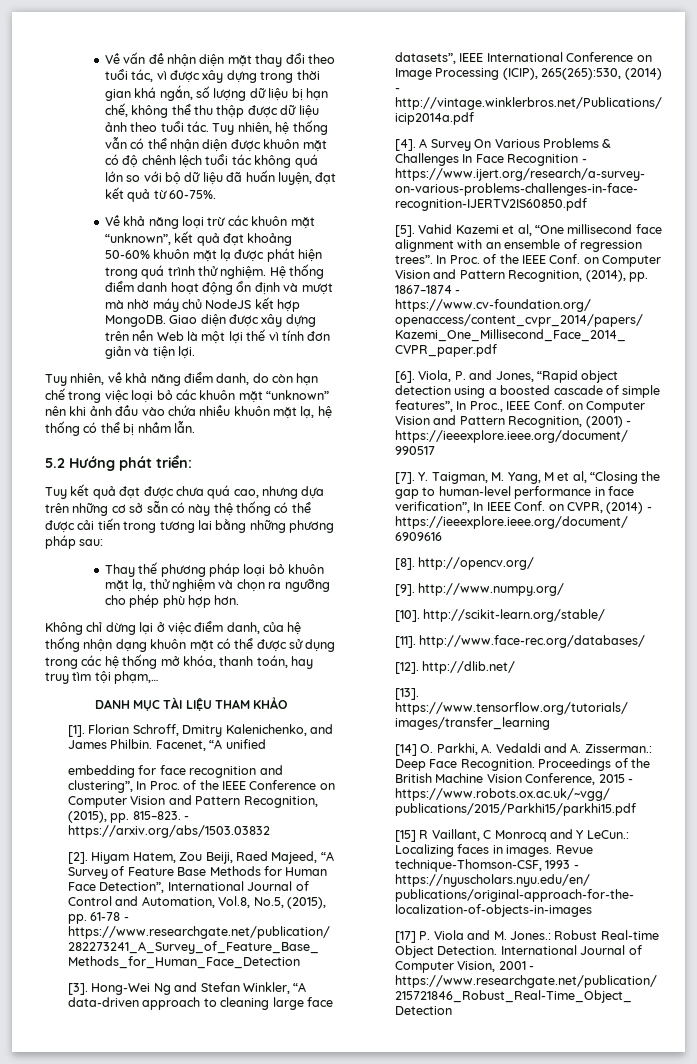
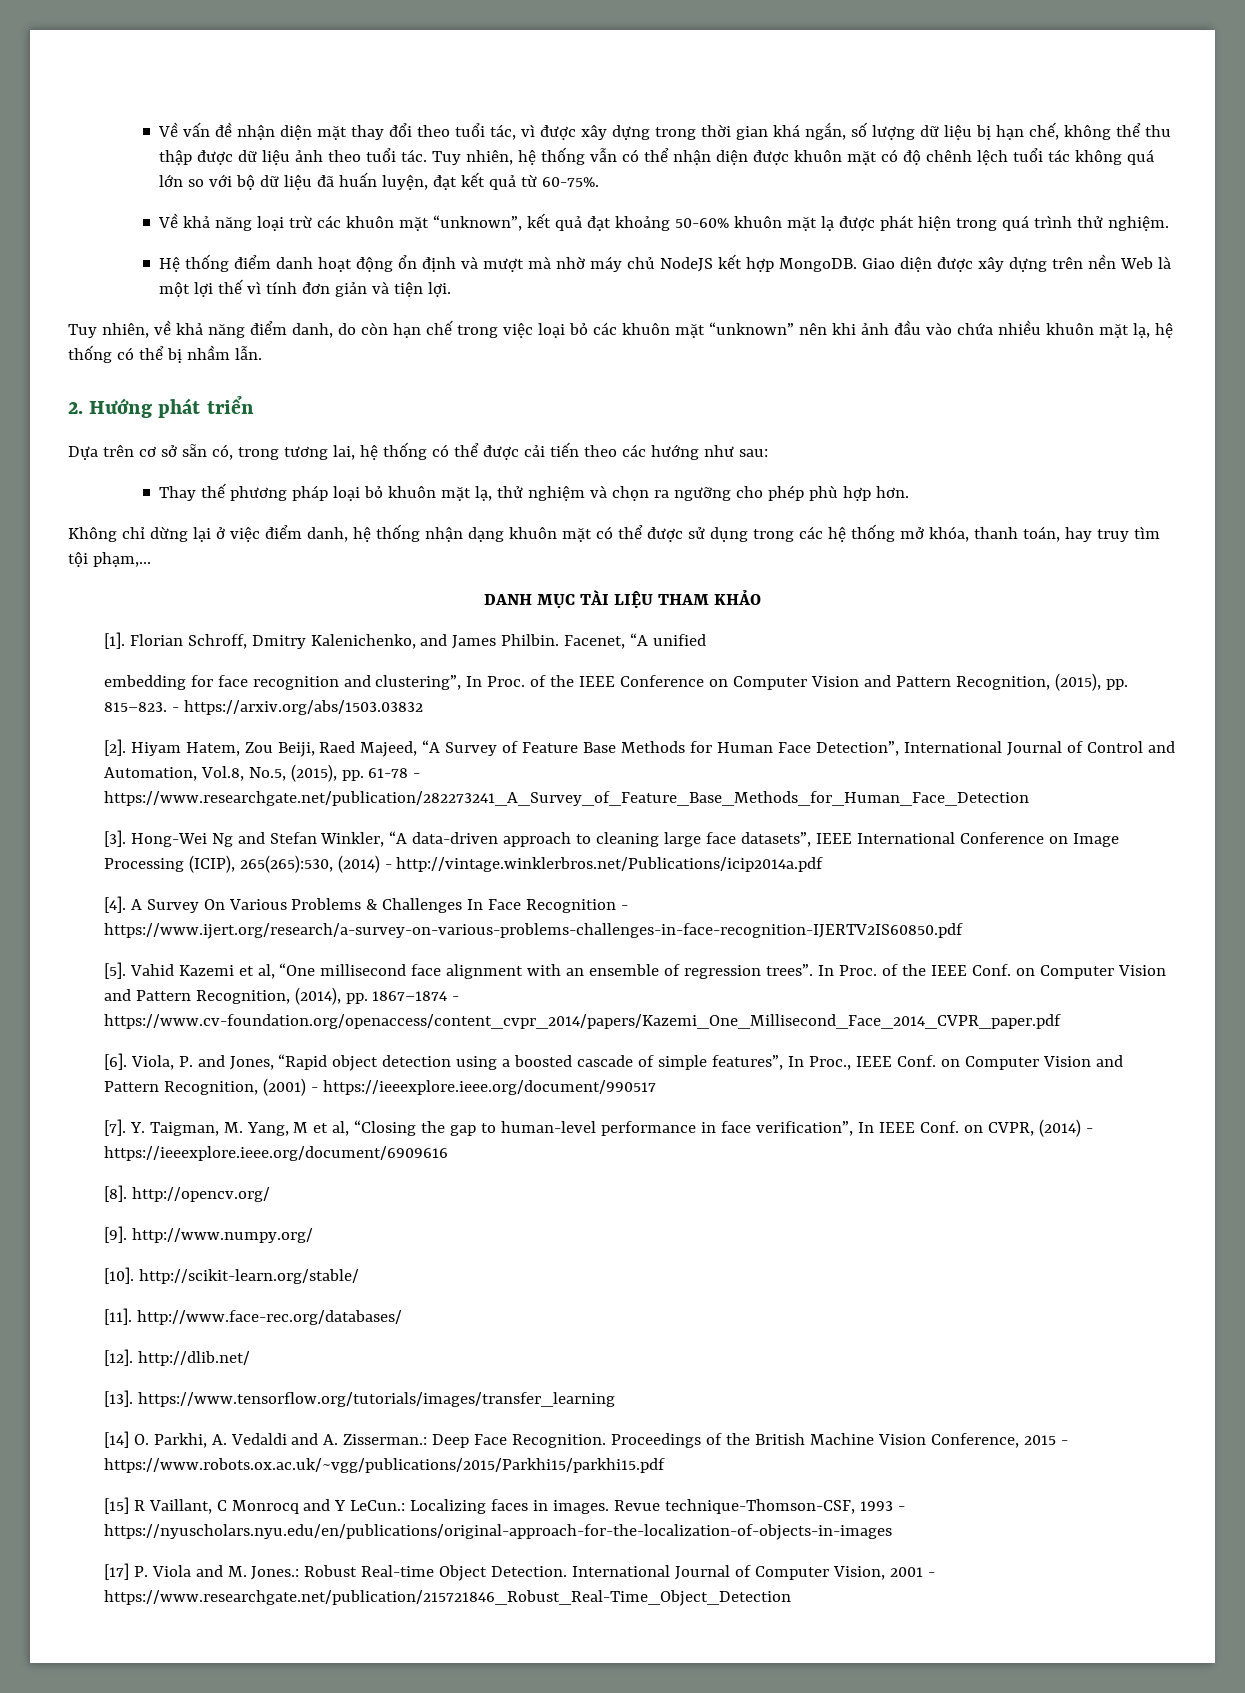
- Về khả năng loại trừ các khuôn mặt “unknown”, kết quả đạt khoảng 50-60% khuôn mặt lạ được phát hiện trong quá trình thử nghiệm. Hệ thống điểm danh hoạt động ổn định và mượt mà nhờ máy chủ NodeJS kết hợp MongoDB.
+ Về khả năng loại trừ các khuôn mặt “unknown”, kết quả đạt khoảng 50-60% khuôn mặt lạ được phát hiện trong quá trình thử nghiệm.
+ Hệ thống điểm danh hoạt động ổn định và mượt mà nhờ máy chủ NodeJS kết hợp MongoDB.
- 5.2 Hướng phát triển:
- Tuy kết quả đạt được chưa quá cao, nhưng dựa trên những cơ sở sẵn có này thệ thống có thể được cải tiến trong tương lai bằng những phương pháp sau:
+ 2. Hướng phát triển
+ Dựa trên cơ sở sẵn có, trong tương lai, hệ thống có thể được cải tiến theo các hướng như sau:
- Không chỉ dừng lại ở việc điểm danh, của hệ thống nhận dạng khuôn mặt có thể được sử dụng trong các hệ thống mở khóa, thanh toán, hay truy tìm tội phạm,…
+ Không chỉ dừng lại ở việc điểm danh, hệ thống nhận dạng khuôn mặt có thể được sử dụng trong các hệ thống mở khóa, thanh toán, hay truy tìm tội phạm,…

